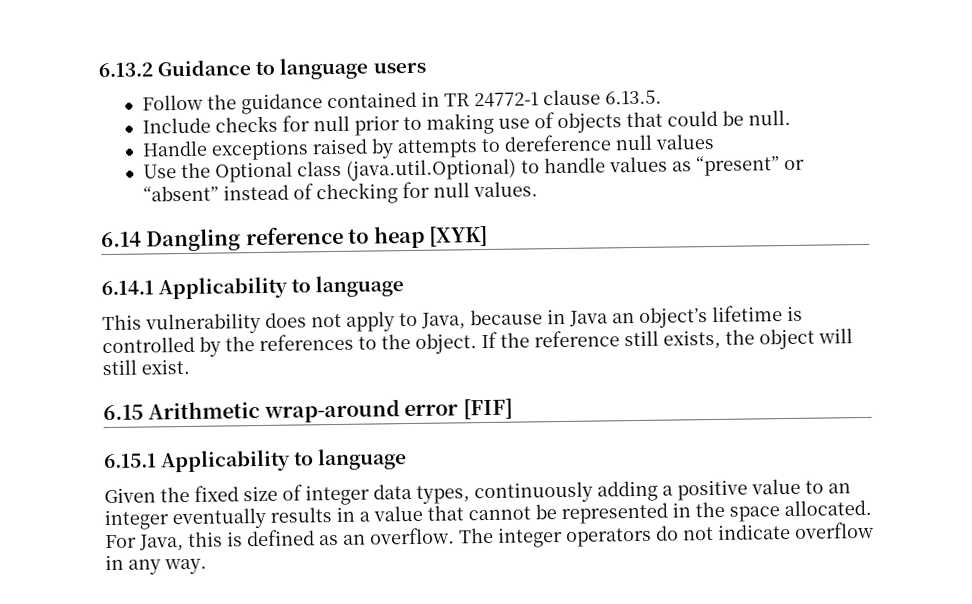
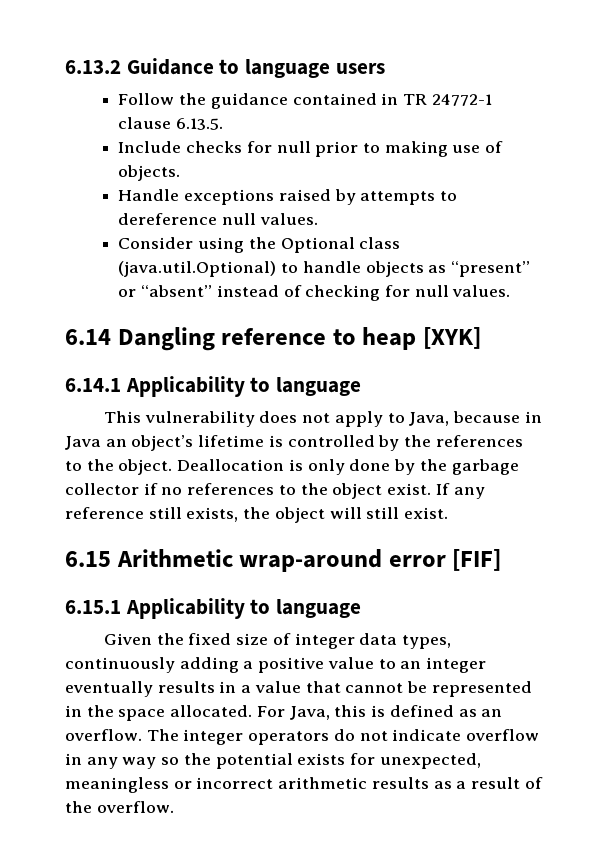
- Include checks for null prior to making use of objects that could be null.
+ Include checks for null prior to making use of objects.
- Handle exceptions raised by attempts to dereference null values
- Use the Optional class (java.util.Optional) to handle values as “present” or “absent” instead of checking for null values.
+ Handle exceptions raised by attempts to dereference null values.
+ Consider using the Optional class (java.util.Optional) to handle objects as “present” or “absent” instead of checking for null values.
- If the reference still exists, the object will still exist.
+ Deallocation is only done by the garbage collector if no references to the object exist. If any reference still exists, the object will still exist.
- The integer operators do not indicate overflow in any way.
+ The integer operators do not indicate overflow in any way so the potential exists for unexpected, meaningless or incorrect arithmetic results as a result of the overflow.

